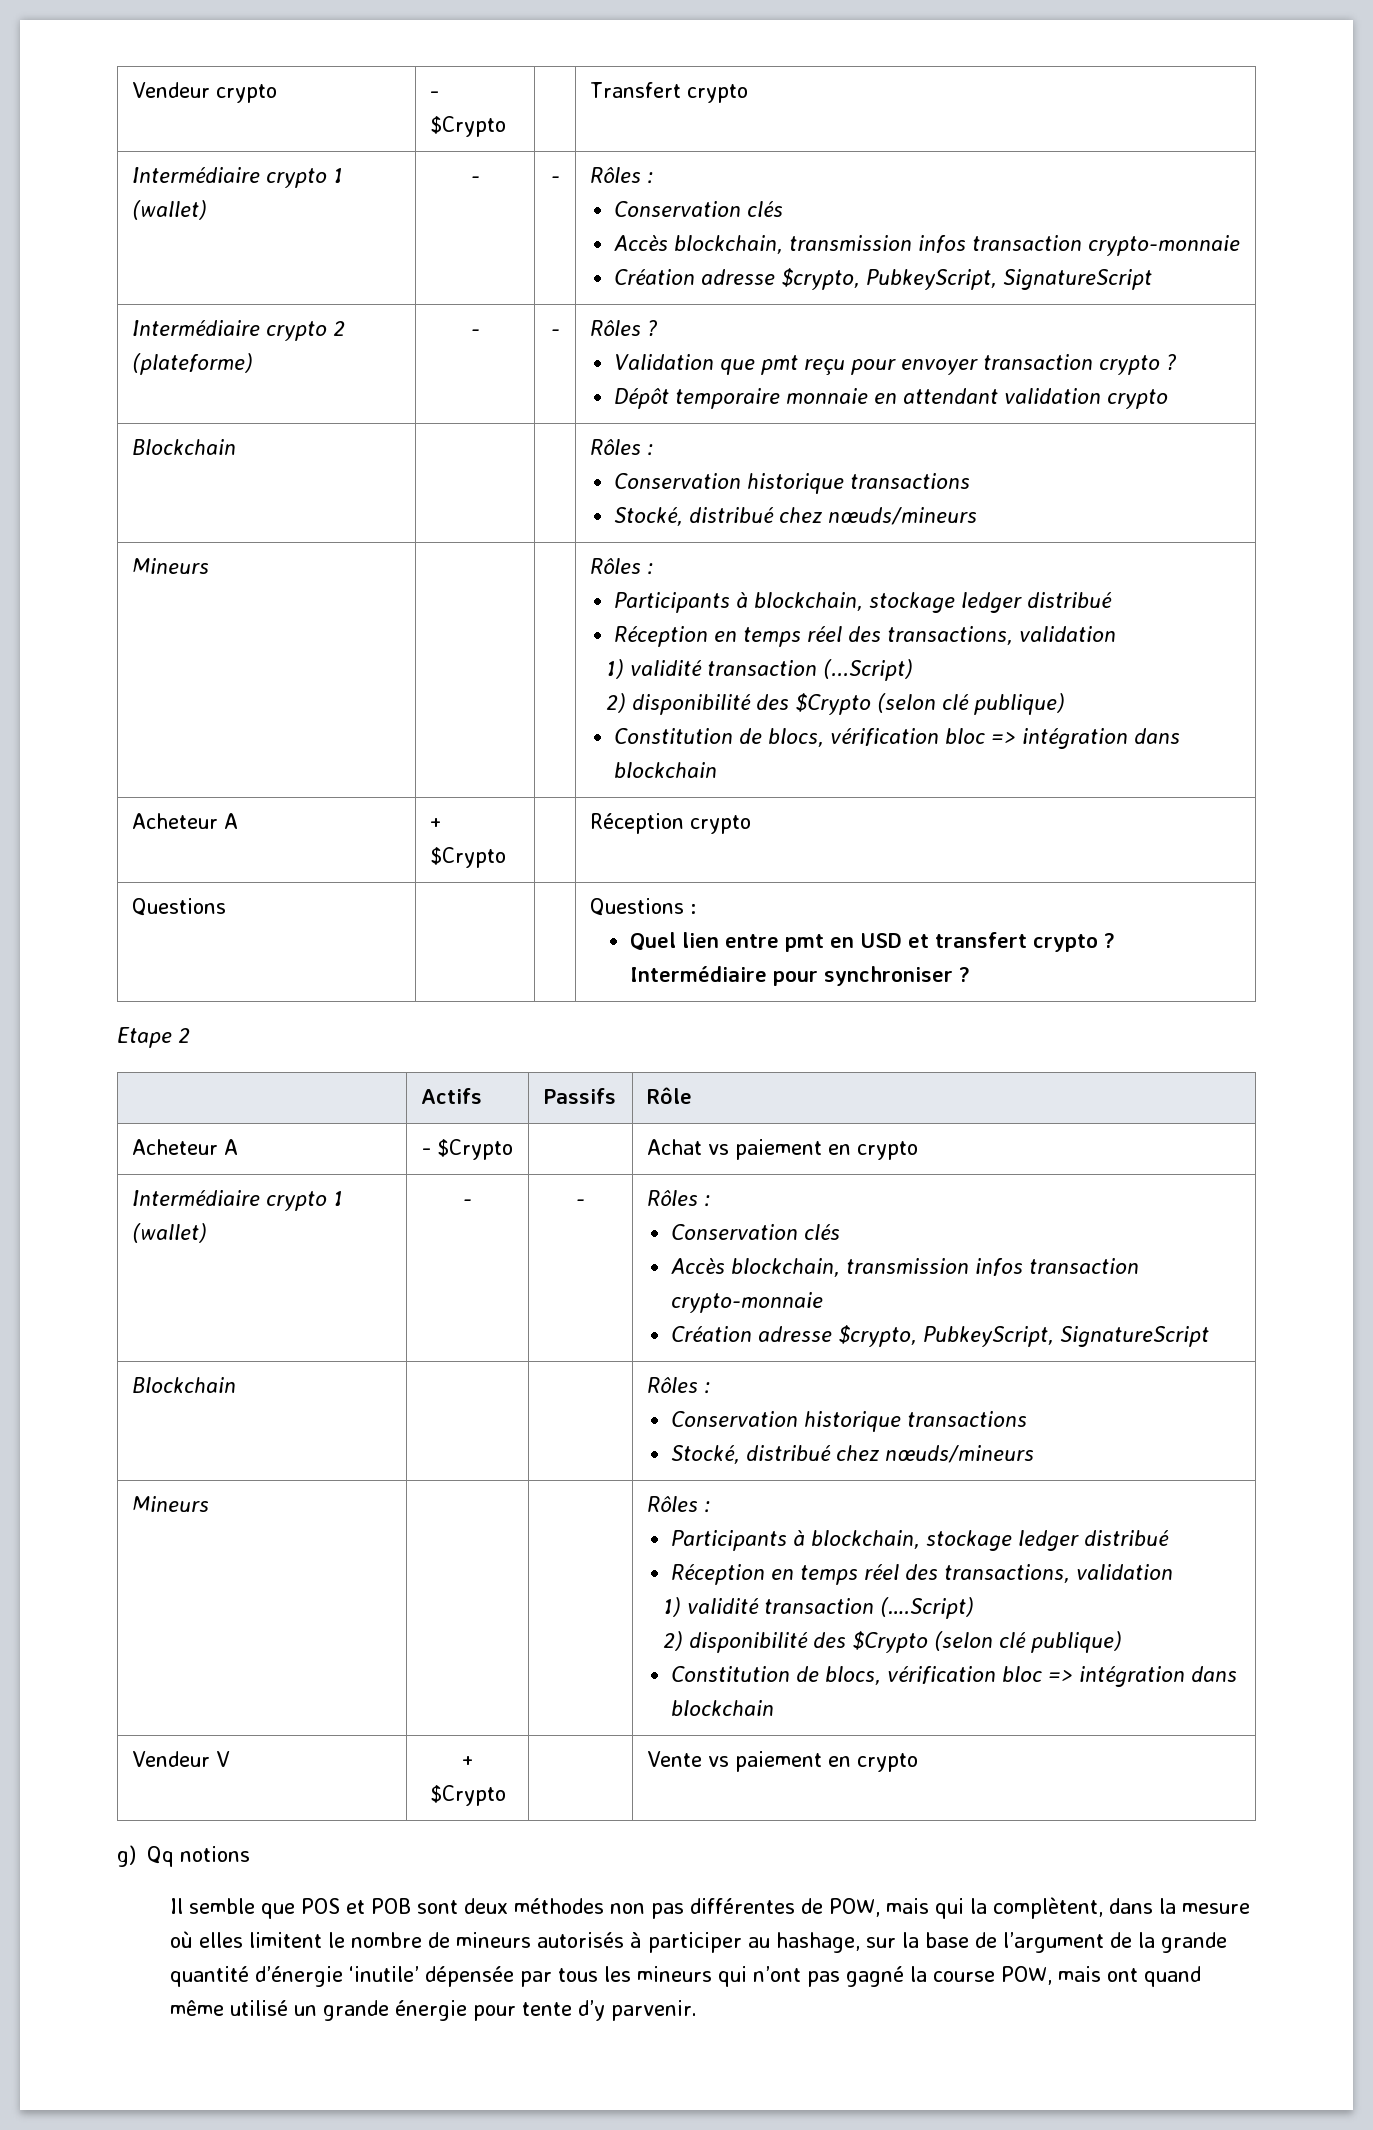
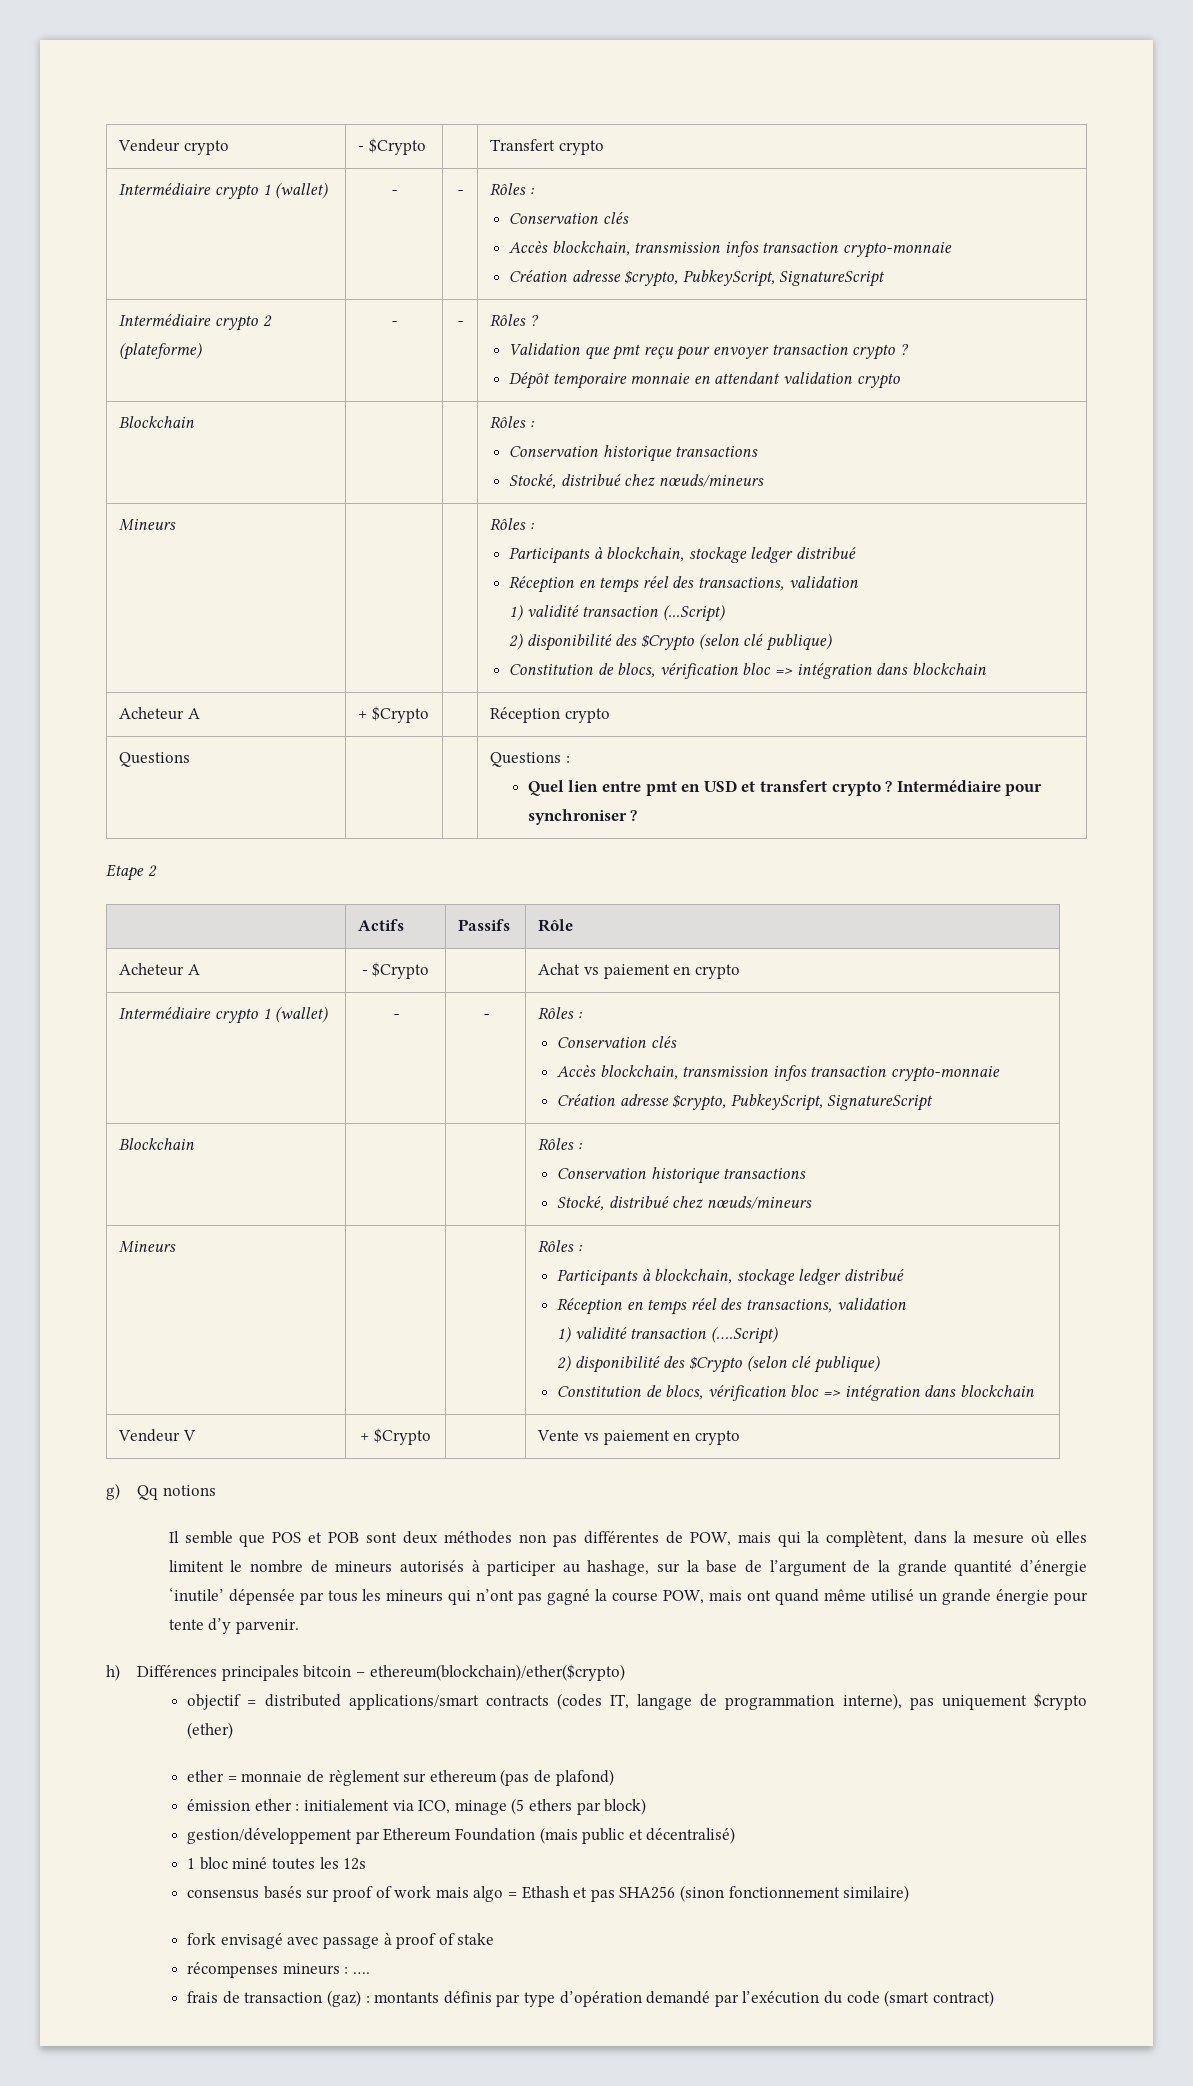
+ h) Différences principales bitcoin – ethereum(blockchain)/ether($crypto)
+ objectif = distributed applications/smart contracts (codes IT, langage de programmation interne), pas uniquement $crypto (ether)
+ ether = monnaie de règlement sur ethereum (pas de plafond)
+ émission ether : initialement via ICO, minage (5 ethers par block)
+ gestion/développement par Ethereum Foundation (mais public et décentralisé)
+ 1 bloc miné toutes les 12s
+ consensus basés sur proof of work mais algo = Ethash et pas SHA256 (sinon fonctionnement similaire)
+ fork envisagé avec passage à proof of stake
+ récompenses mineurs : ….
+ frais de transaction (gaz) : montants définis par type d’opération demandé par l’exécution du code (smart contract)

